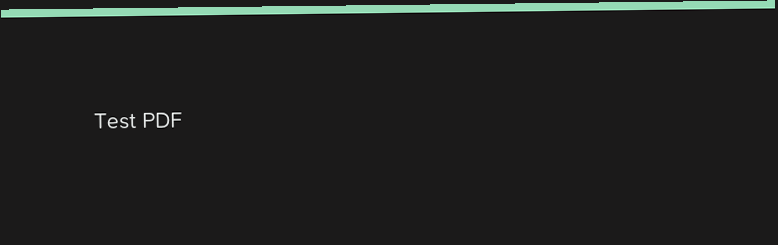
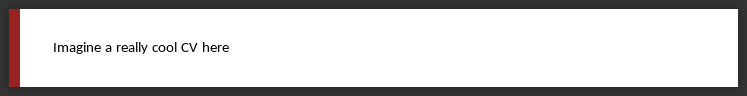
- Test PDF
+ Imagine a really cool CV here

